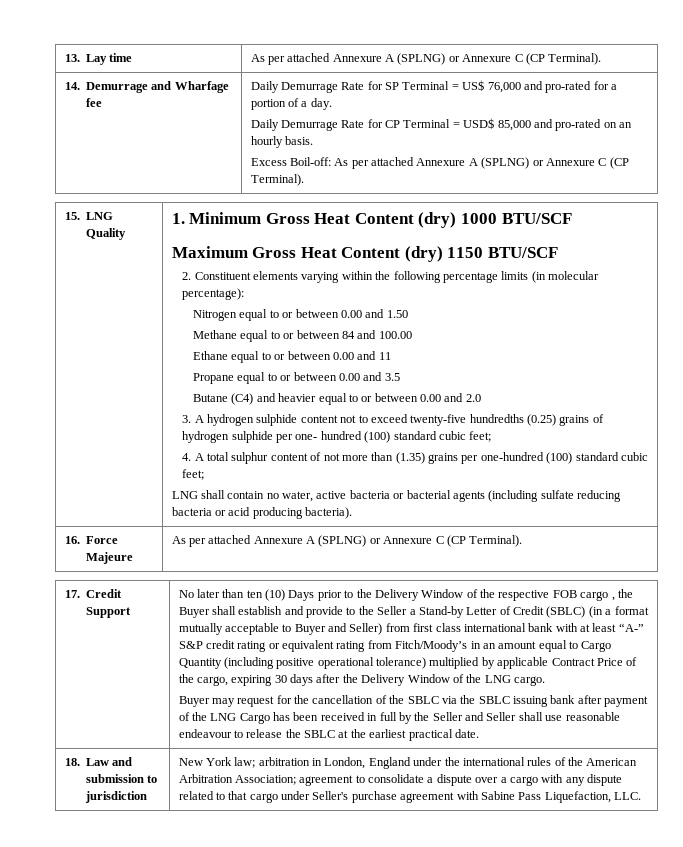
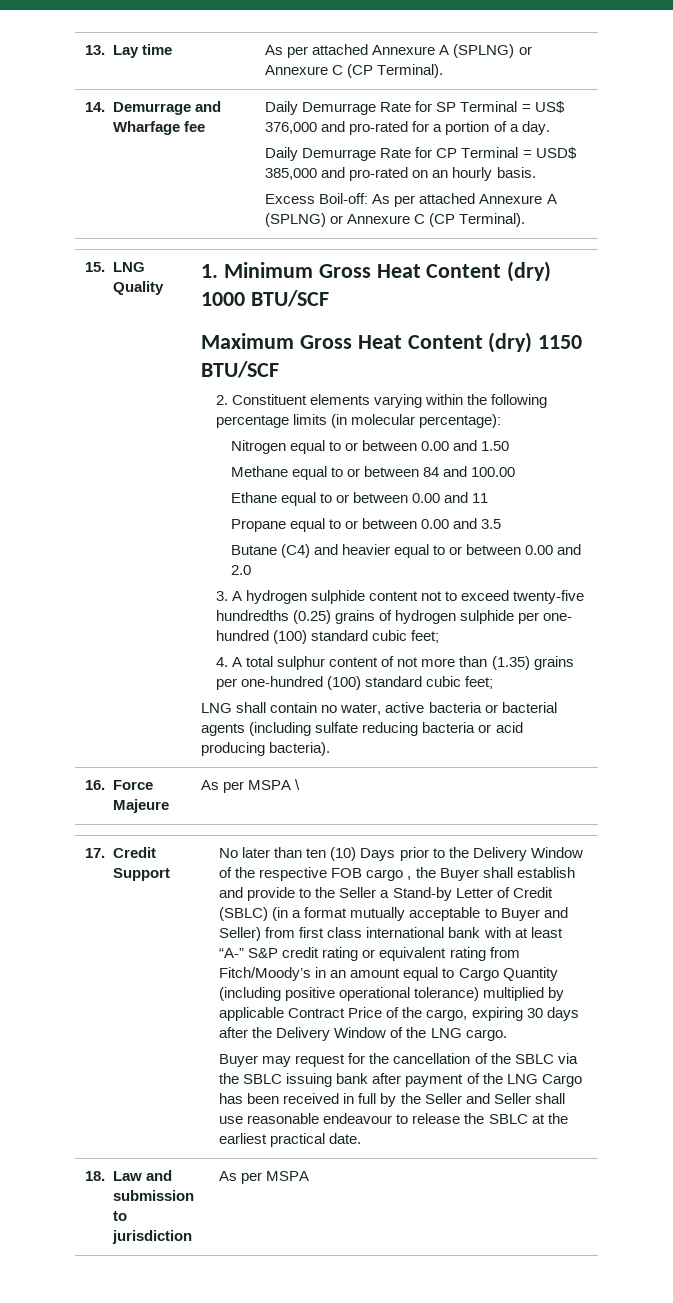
- Daily Demurrage Rate for SP Terminal = US$ 76,000 and pro-rated for a portion of a day.
+ Daily Demurrage Rate for SP Terminal = US$ 376,000 and pro-rated for a portion of a day.
- Daily Demurrage Rate for CP Terminal = USD$ 85,000 and pro-rated on an hourly basis.
+ Daily Demurrage Rate for CP Terminal = USD$ 385,000 and pro-rated on an hourly basis.
- 16. Force Majeure | As per attached Annexure A (SPLNG) or Annexure C (CP Terminal).
+ 16. Force Majeure | As per MSPA \
- 18. Law and submission to jurisdiction | New York law; arbitration in London, England under the international rules of the American Arbitration Association; agreement to consolidate a dispute over a cargo with any dispute related to that cargo under Seller's purchase agreement with Sabine Pass Liquefaction, LLC.
+ 18. Law and submission to jurisdiction | As per MSPA

